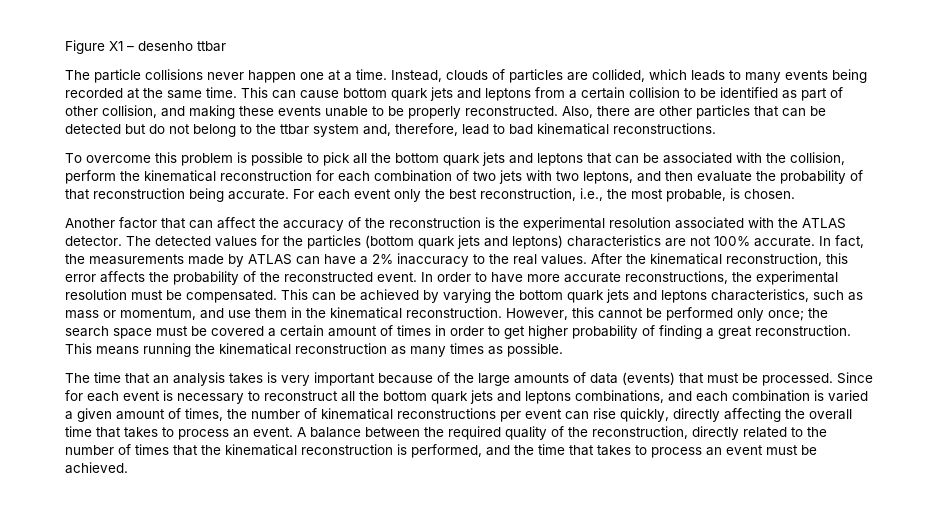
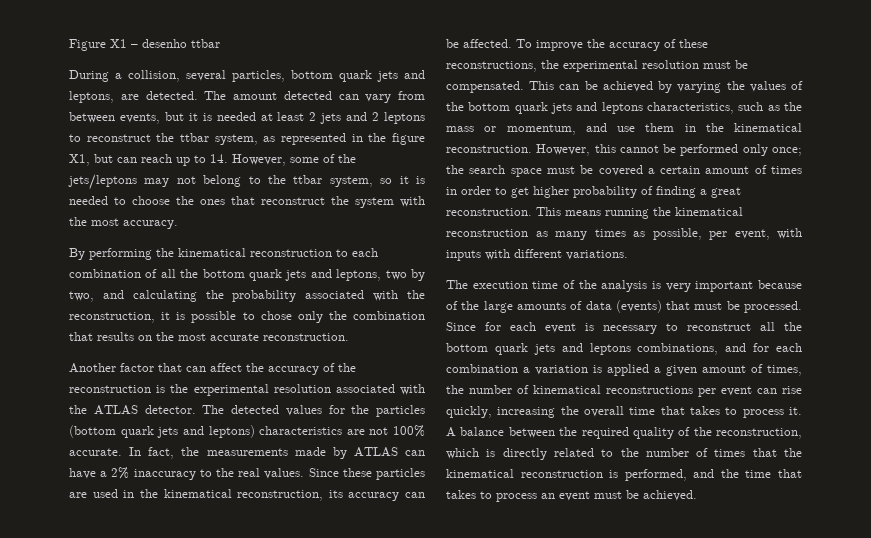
- The particle collisions never happen one at a time. Instead, clouds of particles are collided, which leads to many events being recorded at the same time. This can cause bottom quark jets and leptons from a certain collision to be identified as part of other collision, and making these events unable to be properly reconstructed. Also, there are other particles that can be detected but do not belong to the ttbar system and, therefore, lead to bad kinematical reconstructions.
- To overcome this problem is possible to pick all the bottom quark jets and leptons that can be associated with the collision, perform the kinematical reconstruction for each combination of two jets with two leptons, and then evaluate the probability of that reconstruction being accurate. For each event only the best reconstruction, i.e., the most probable, is chosen.
+ During a collision, several particles, bottom quark jets and leptons, are detected. The amount detected can vary from between events, but it is needed at least 2 jets and 2 leptons to reconstruct the ttbar system, as represented in the figure X1, but can reach up to 14. However, some of the jets/leptons may not belong to the ttbar system, so it is needed to choose the ones that reconstruct the system with the most accuracy.
+ By performing the kinematical reconstruction to each combination of all the bottom quark jets and leptons, two by two, and calculating the probability associated with the reconstruction, it is possible to chose only the combination that results on the most accurate reconstruction.
- After the kinematical reconstruction, this error affects the probability of the reconstructed event. In order to have more accurate reconstructions, the experimental resolution must be compensated.
+ Since these particles are used in the kinematical reconstruction, its accuracy can be affected. To improve the accuracy of these reconstructions, the experimental resolution must be compensated.
- This can be achieved by varying the bottom quark jets and leptons characteristics, such as mass or momentum, and use them in the kinematical reconstruction.
+ This can be achieved by varying the values of the bottom quark jets and leptons characteristics, such as the mass or momentum, and use them in the kinematical reconstruction.
- This means running the kinematical reconstruction as many times as possible.
- The time that an analysis takes is very important because of the large amounts of data (events) that must be processed.
+ This means running the kinematical reconstruction as many times as possible, per event, with inputs with different variations.
+ The execution time of the analysis is very important because of the large amounts of data (events) that must be processed.
- Since for each event is necessary to reconstruct all the bottom quark jets and leptons combinations, and each combination is varied a given amount of times, the number of kinematical reconstructions per event can rise quickly, directly affecting the overall time that takes to process an event.
+ Since for each event is necessary to reconstruct all the bottom quark jets and leptons combinations, and for each combination a variation is applied a given amount of times, the number of kinematical reconstructions per event can rise quickly, increasing the overall time that takes to process it.
- A balance between the required quality of the reconstruction, directly related to the number of times that the kinematical reconstruction is performed, and the time that takes to process an event must be achieved.
+ A balance between the required quality of the reconstruction, which is directly related to the number of times that the kinematical reconstruction is performed, and the time that takes to process an event must be achieved.

